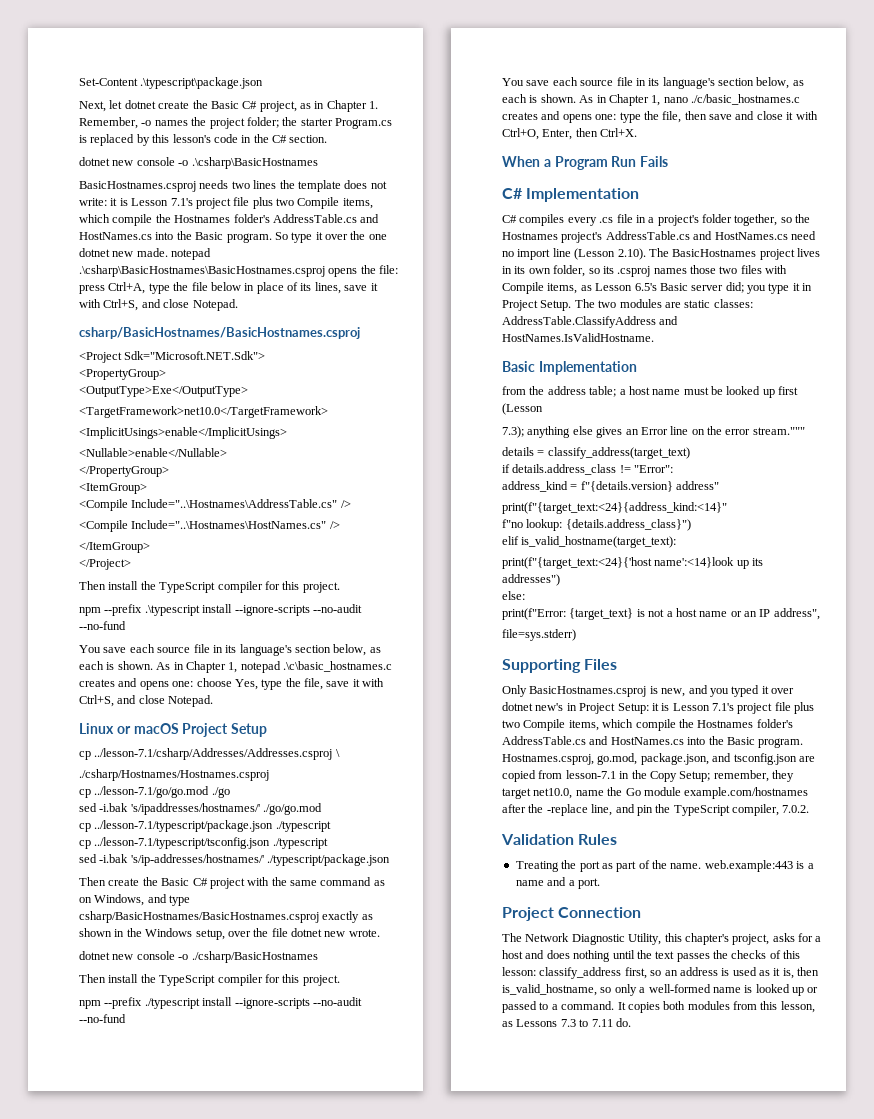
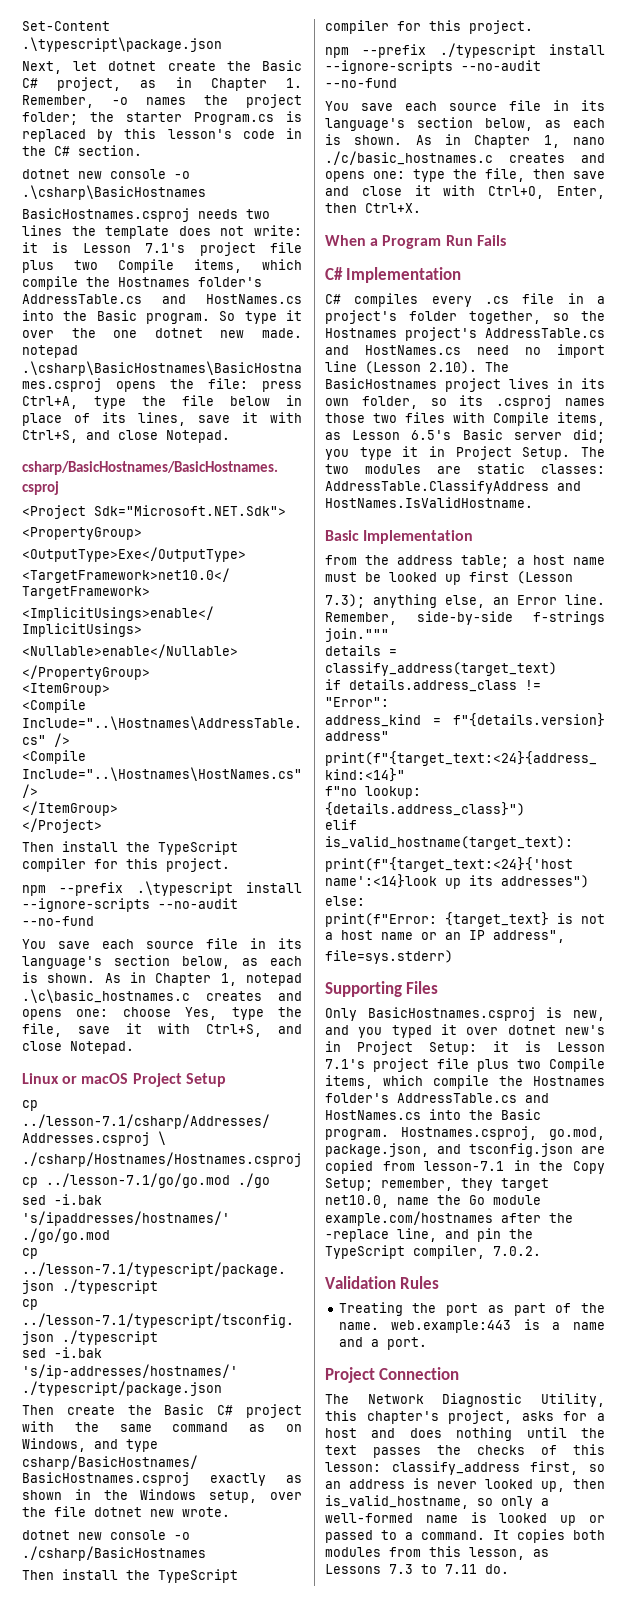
- 7.3); anything else gives an Error line on the error stream."""
+ 7.3); anything else, an Error line. Remember, side-by-side f-strings join."""
- The Network Diagnostic Utility, this chapter's project, asks for a host and does nothing until the text passes the checks of this lesson: classify_address first, so an address is used as it is, then is_valid_hostname, so only a well-formed name is looked up or passed to a command.
+ The Network Diagnostic Utility, this chapter's project, asks for a host and does nothing until the text passes the checks of this lesson: classify_address first, so an address is never looked up, then is_valid_hostname, so only a well-formed name is looked up or passed to a command.

